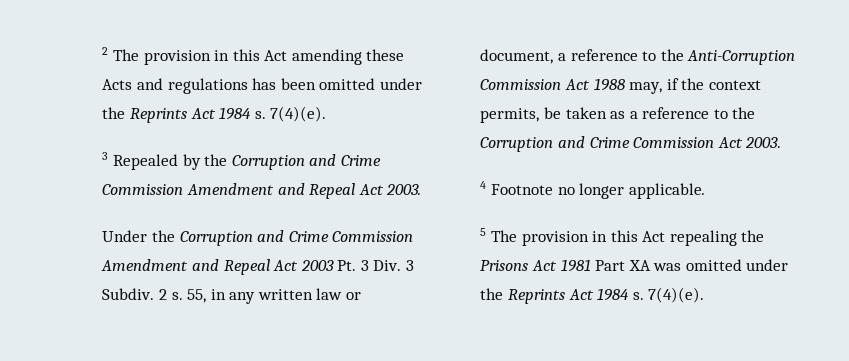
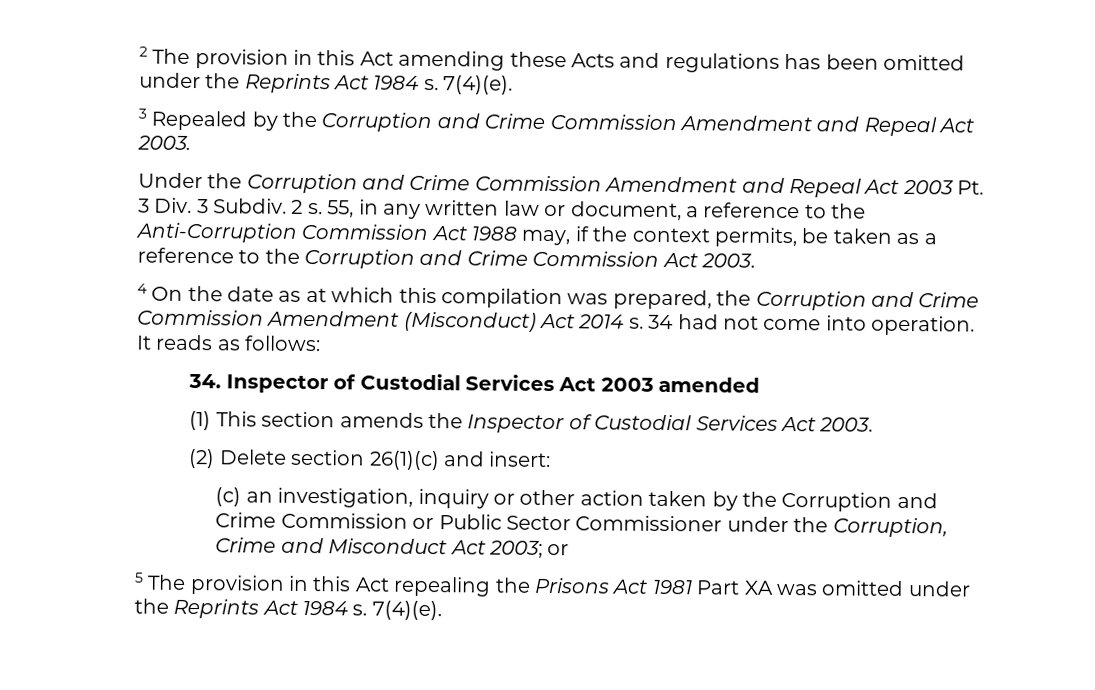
- 4 Footnote no longer applicable.
+ 4 On the date as at which this compilation was prepared, the Corruption and Crime Commission Amendment (Misconduct) Act 2014 s. 34 had not come into operation. It reads as follows:
+ 34. Inspector of Custodial Services Act 2003 amended
+ (1) This section amends the Inspector of Custodial Services Act 2003.
+ (2) Delete section 26(1)(c) and insert:
+ (c) an investigation, inquiry or other action taken by the Corruption and Crime Commission or Public Sector Commissioner under the Corruption, Crime and Misconduct Act 2003; or

